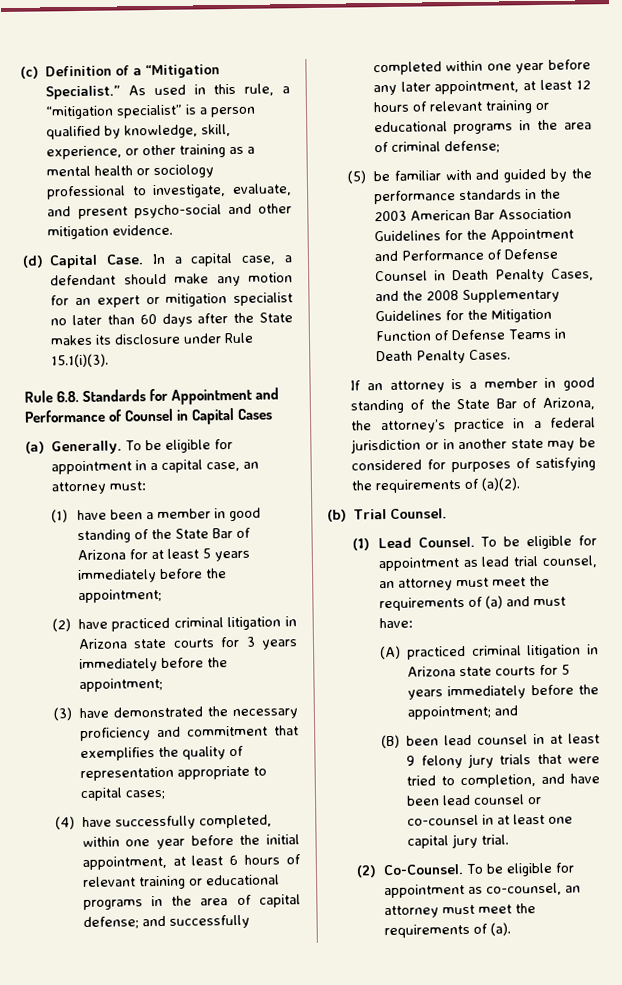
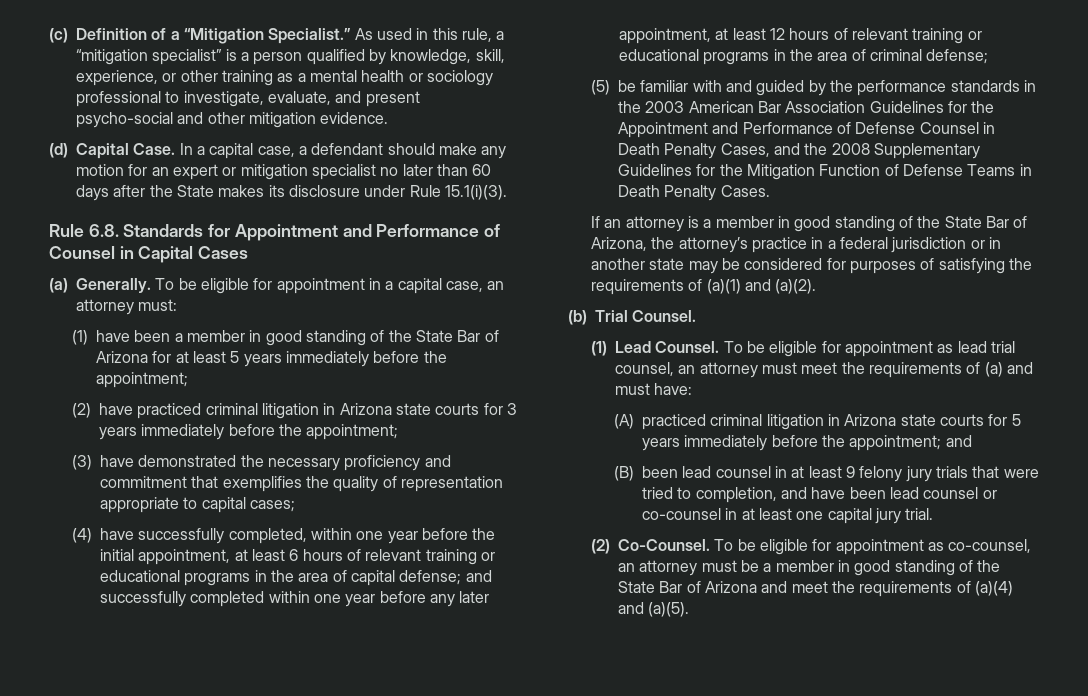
- If an attorney is a member in good standing of the State Bar of Arizona, the attorney’s practice in a federal jurisdiction or in another state may be considered for purposes of satisfying the requirements of (a)(2).
+ If an attorney is a member in good standing of the State Bar of Arizona, the attorney’s practice in a federal jurisdiction or in another state may be considered for purposes of satisfying the requirements of (a)(1) and (a)(2).
- To be eligible for appointment as co-counsel, an attorney must meet the requirements of (a).
+ To be eligible for appointment as co-counsel, an attorney must be a member in good standing of the State Bar of Arizona and meet the requirements of (a)(4) and (a)(5).

